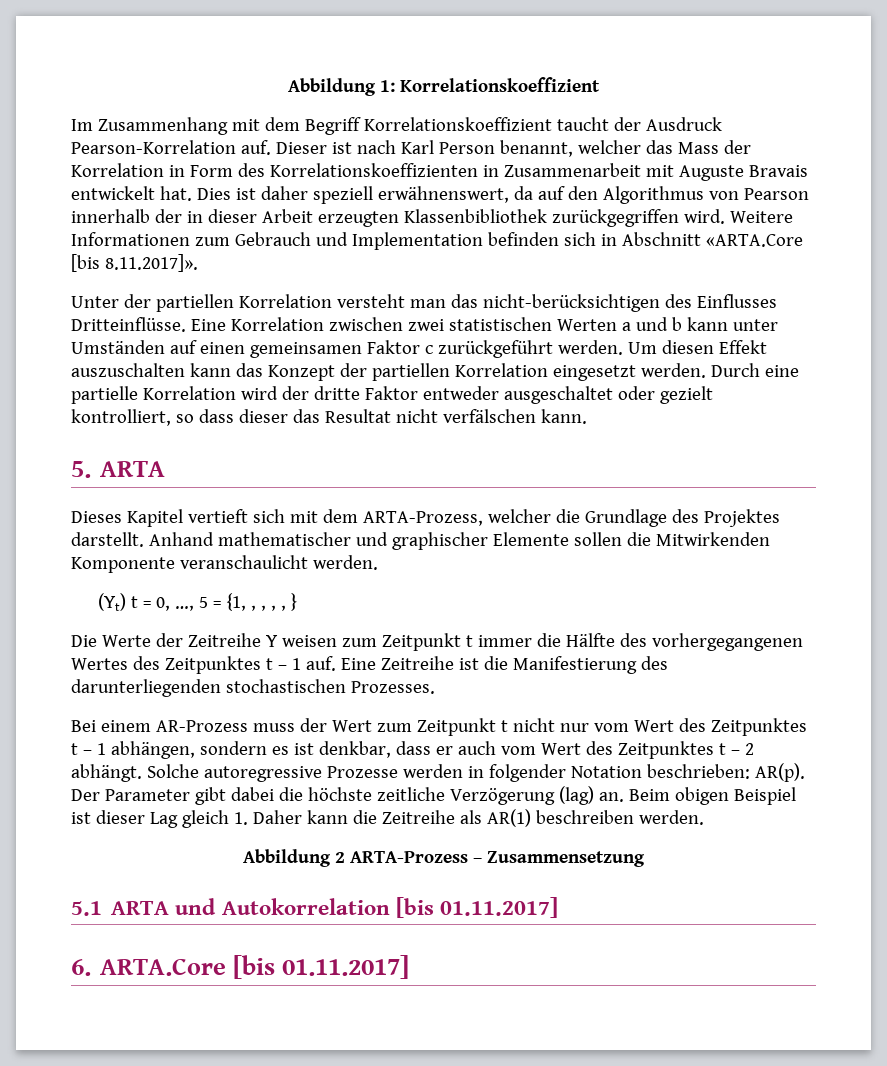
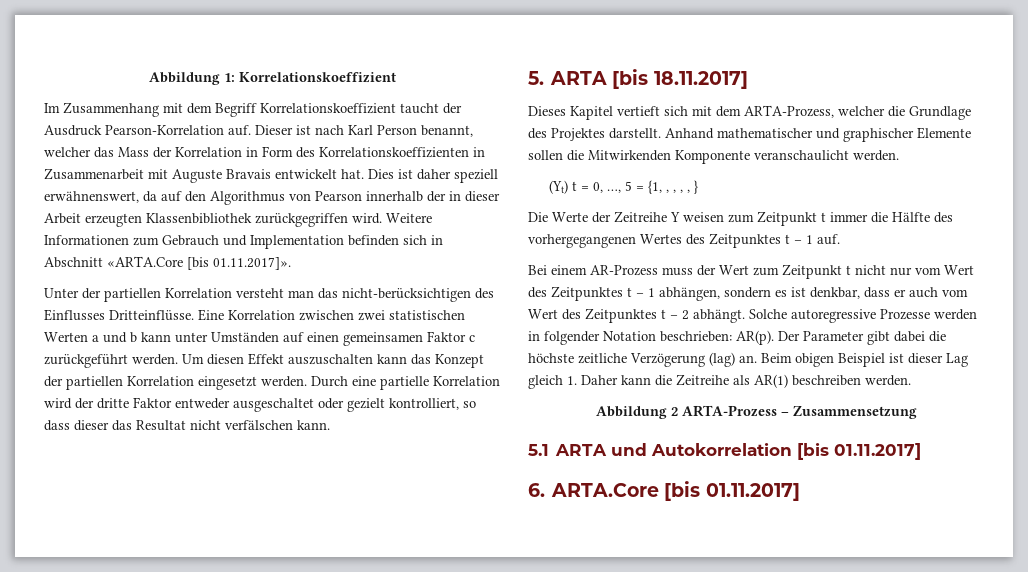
- Weitere Informationen zum Gebrauch und Implementation befinden sich in Abschnitt «ARTA.Core [bis 8.11.2017]».
+ Weitere Informationen zum Gebrauch und Implementation befinden sich in Abschnitt «ARTA.Core [bis 01.11.2017]».
- 5. ARTA
+ 5. ARTA [bis 18.11.2017]
- Eine Zeitreihe ist die Manifestierung des darunterliegenden stochastischen Prozesses.

